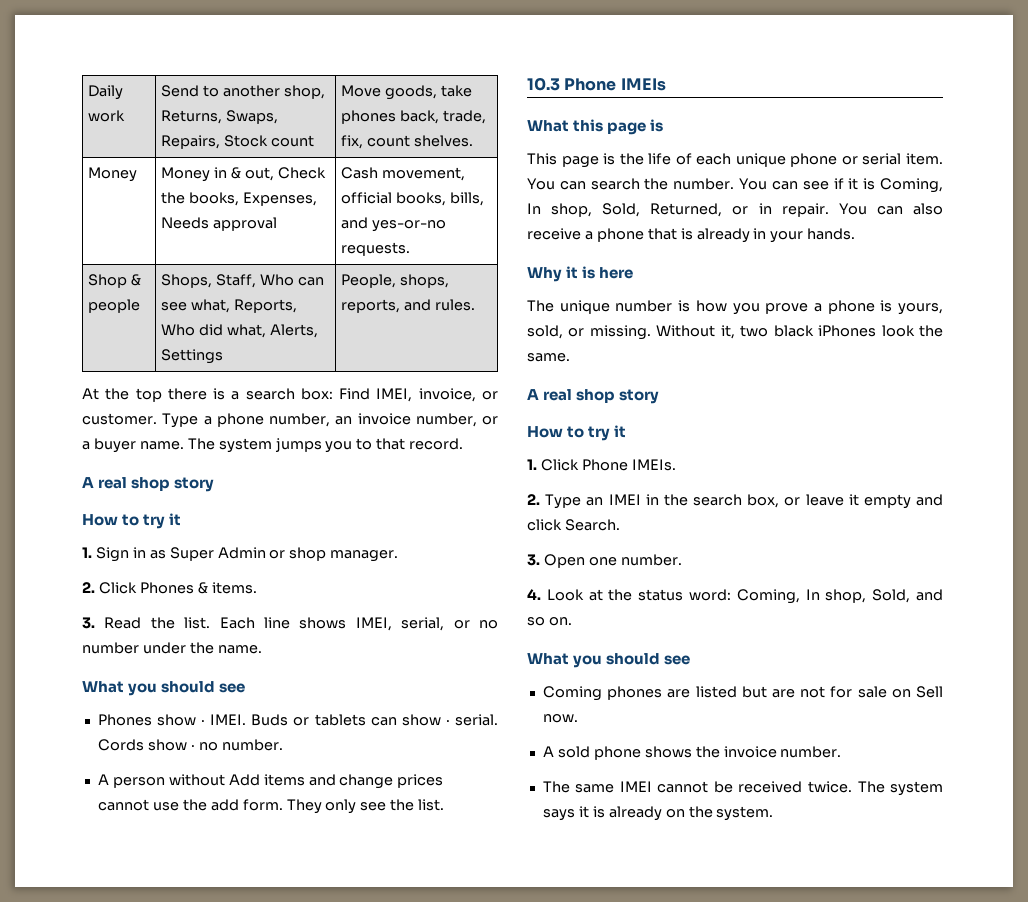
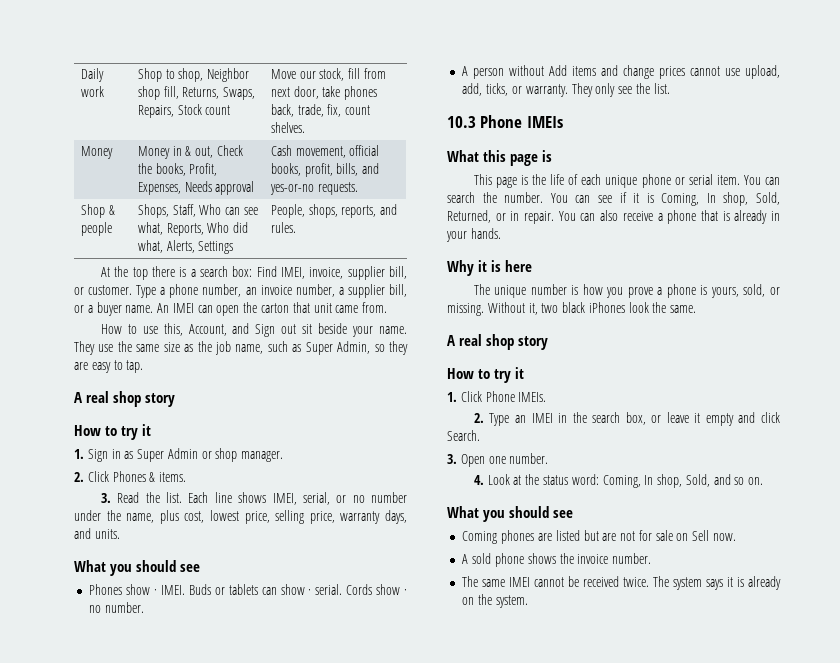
- Daily work | Send to another shop, Returns, Swaps, Repairs, Stock count | Move goods, take phones back, trade, fix, count shelves.
+ Daily work | Shop to shop, Neighbor shop fill, Returns, Swaps, Repairs, Stock count | Move our stock, fill from next door, take phones back, trade, fix, count shelves.
- Money | Money in & out, Check the books, Expenses, Needs approval | Cash movement, official books, bills, and yes-or-no requests.
+ Money | Money in & out, Check the books, Profit, Expenses, Needs approval | Cash movement, official books, profit, bills, and yes-or-no requests.
- At the top there is a search box: Find IMEI, invoice, or customer.
+ At the top there is a search box: Find IMEI, invoice, supplier bill, or customer.
- Type a phone number, an invoice number, or a buyer name.
+ Type a phone number, an invoice number, a supplier bill, or a buyer name.
- The system jumps you to that record.
+ An IMEI can open the carton that unit came from.
+ How to use this, Account, and Sign out sit beside your name. They use the same size as the job name, such as Super Admin, so they are easy to tap.
- Each line shows IMEI, serial, or no number under the name.
+ Each line shows IMEI, serial, or no number under the name, plus cost, lowest price, selling price, warranty days, and units.
- A person without Add items and change prices cannot use the add form.
+ A person without Add items and change prices cannot use upload, add, ticks, or warranty.

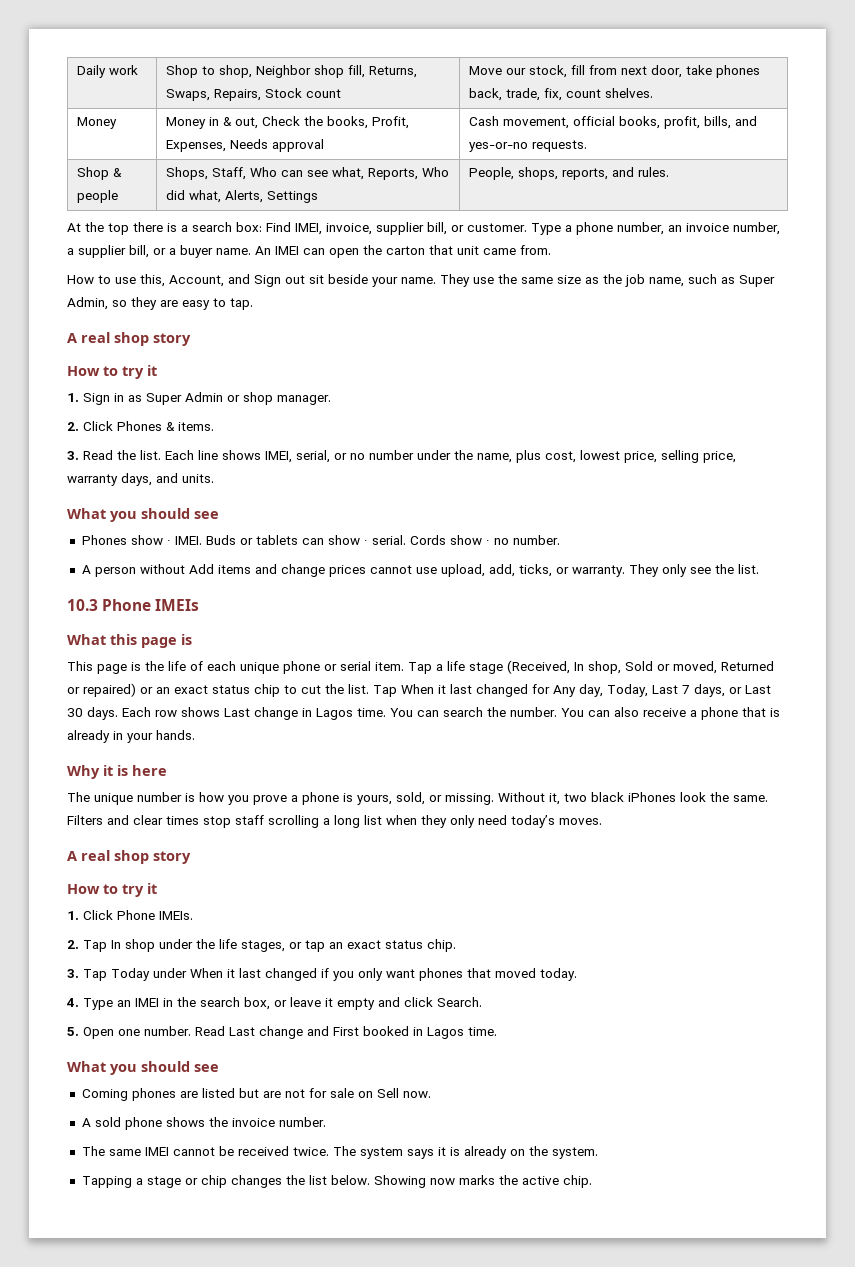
+ Tap a life stage (Received, In shop, Sold or moved, Returned or repaired) or an exact status chip to cut the list. Tap When it last changed for Any day, Today, Last 7 days, or Last 30 days. Each row shows Last change in Lagos time.
- You can see if it is Coming, In shop, Sold, Returned, or in repair. You can also receive a phone that is already in your hands.
+ You can also receive a phone that is already in your hands.
+ Filters and clear times stop staff scrolling a long list when they only need today’s moves.
- 2. Type an IMEI in the search box, or leave it empty and click Search.
+ 2. Tap In shop under the life stages, or tap an exact status chip.
+ 3. Tap Today under When it last changed if you only want phones that moved today.
+ 4. Type an IMEI in the search box, or leave it empty and click Search.
- 3. Open one number.
- 4. Look at the status word: Coming, In shop, Sold, and so on.
+ 5. Open one number. Read Last change and First booked in Lagos time.
+ Tapping a stage or chip changes the list below. Showing now marks the active chip.

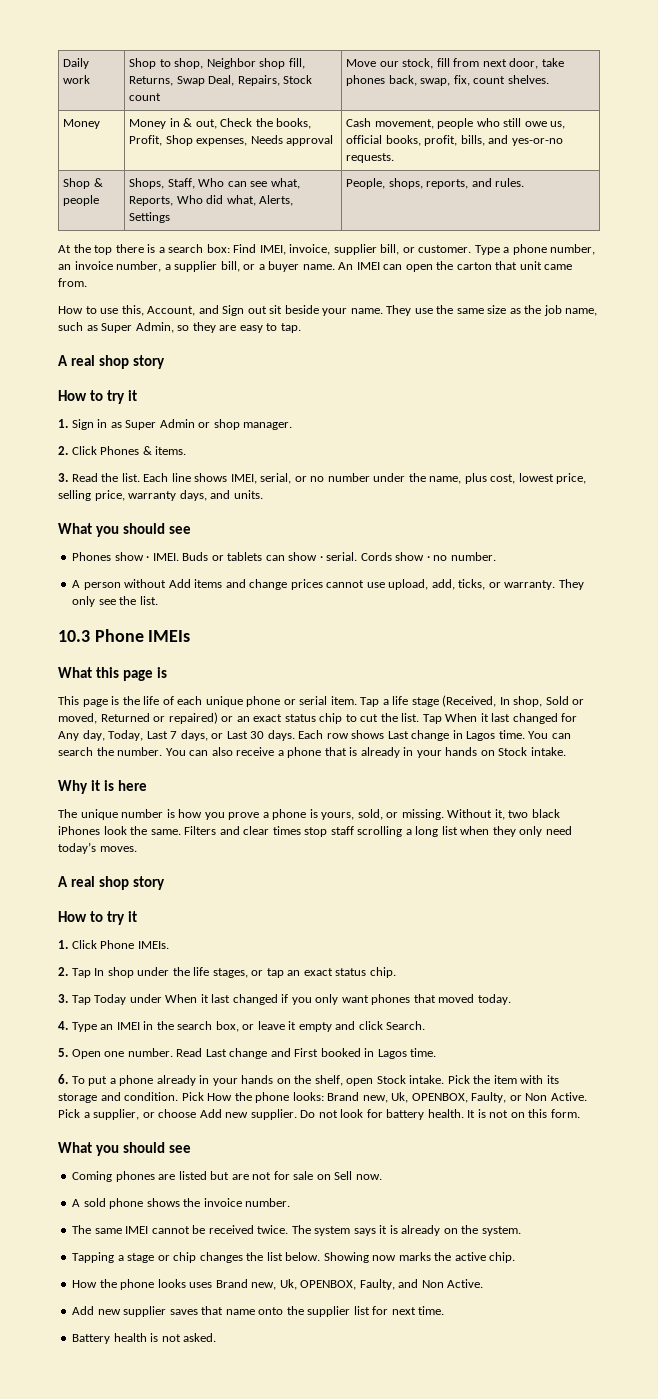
- Daily work | Shop to shop, Neighbor shop fill, Returns, Swaps, Repairs, Stock count | Move our stock, fill from next door, take phones back, trade, fix, count shelves.
+ Daily work | Shop to shop, Neighbor shop fill, Returns, Swap Deal, Repairs, Stock count | Move our stock, fill from next door, take phones back, swap, fix, count shelves.
- Money | Money in & out, Check the books, Profit, Expenses, Needs approval | Cash movement, official books, profit, bills, and yes-or-no requests.
+ Money | Money in & out, Check the books, Profit, Shop expenses, Needs approval | Cash movement, people who still owe us, official books, profit, bills, and yes-or-no requests.
- You can also receive a phone that is already in your hands.
+ You can also receive a phone that is already in your hands on Stock intake.
+ 6. To put a phone already in your hands on the shelf, open Stock intake. Pick the item with its storage and condition. Pick How the phone looks: Brand new, Uk, OPENBOX, Faulty, or Non Active. Pick a supplier, or choose Add new supplier. Do not look for battery health. It is not on this form.
+ How the phone looks uses Brand new, Uk, OPENBOX, Faulty, and Non Active.
+ Add new supplier saves that name onto the supplier list for next time.
+ Battery health is not asked.

